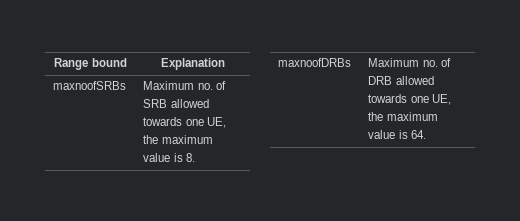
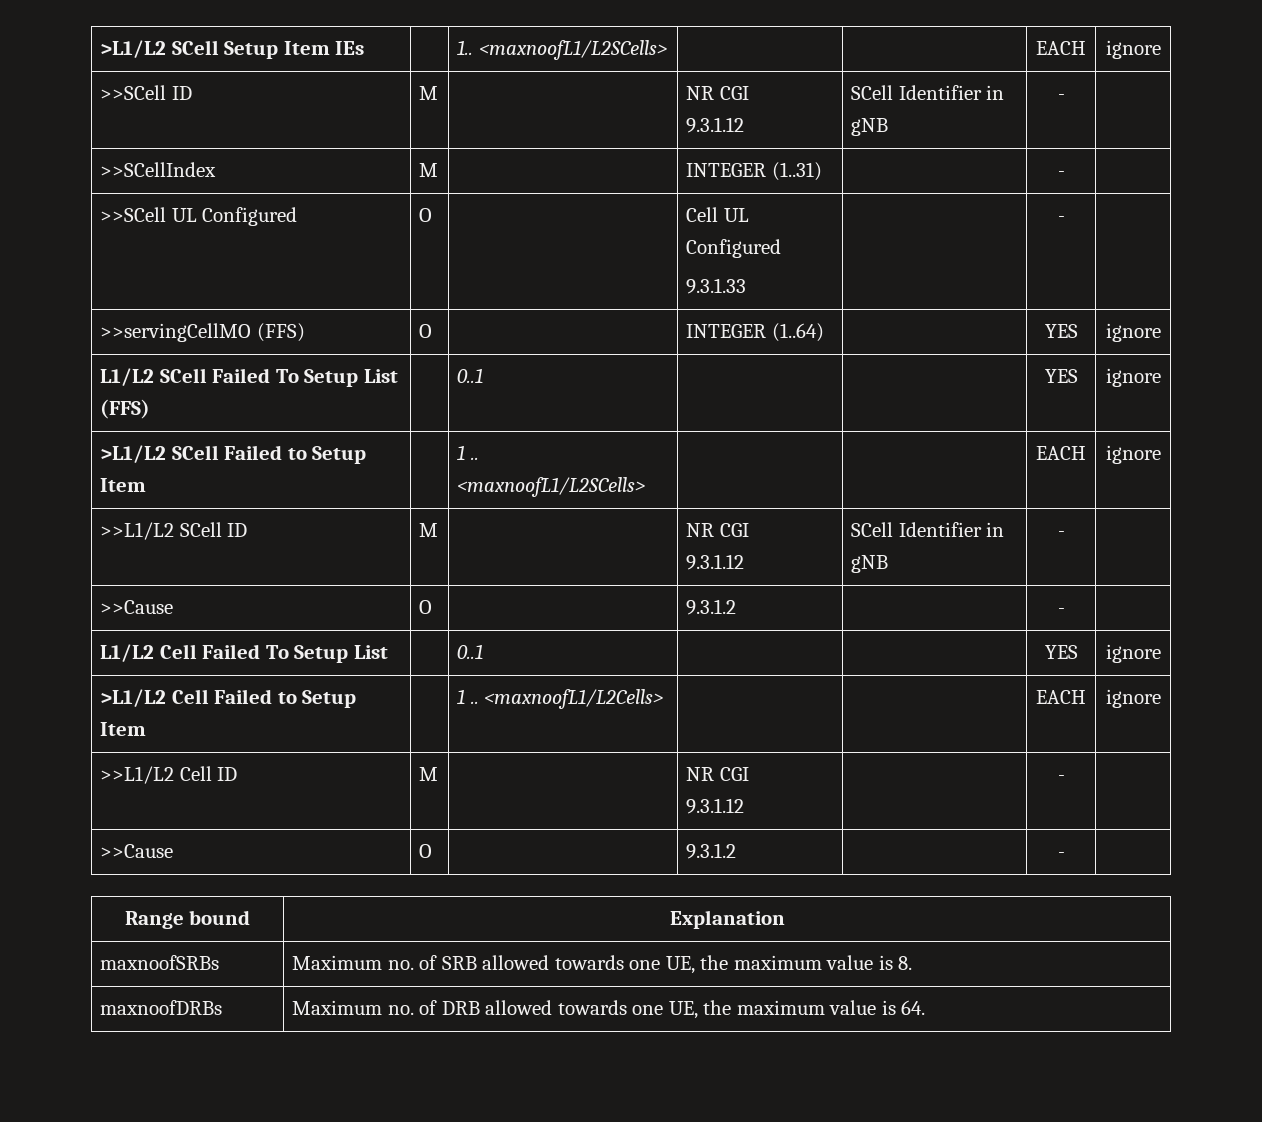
+ >L1/L2 SCell Setup Item IEs | | 1.. <maxnoofL1/L2SCells> | | | EACH | ignore
+ >>SCell ID | M | | NR CGI
+ 9.3.1.12 | SCell Identifier in gNB | - |
+ >>SCellIndex | M | | INTEGER (1..31) | | - |
+ >>SCell UL Configured | O | | Cell UL Configured
+ 9.3.1.33 | | - |
+ >>servingCellMO (FFS) | O | | INTEGER (1..64) | | YES | ignore
+ L1/L2 SCell Failed To Setup List (FFS) | | 0..1 | | | YES | ignore
+ >L1/L2 SCell Failed to Setup Item | | 1 .. <maxnoofL1/L2SCells> | | | EACH | ignore
+ >>L1/L2 SCell ID | M | | NR CGI
+ 9.3.1.12 | SCell Identifier in gNB | - |
+ >>Cause | O | | 9.3.1.2 | | - |
+ L1/L2 Cell Failed To Setup List | | 0..1 | | | YES | ignore
+ >L1/L2 Cell Failed to Setup Item | | 1 .. <maxnoofL1/L2Cells> | | | EACH | ignore
+ >>L1/L2 Cell ID | M | | NR CGI
+ 9.3.1.12 | | - |
+ >>Cause | O | | 9.3.1.2 | | - |

